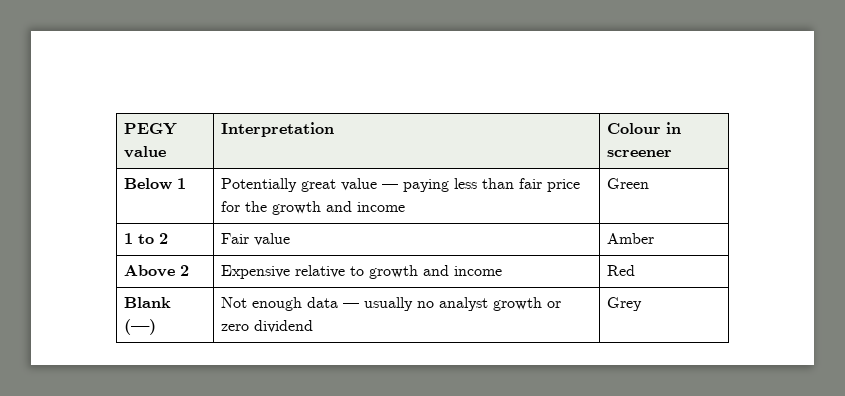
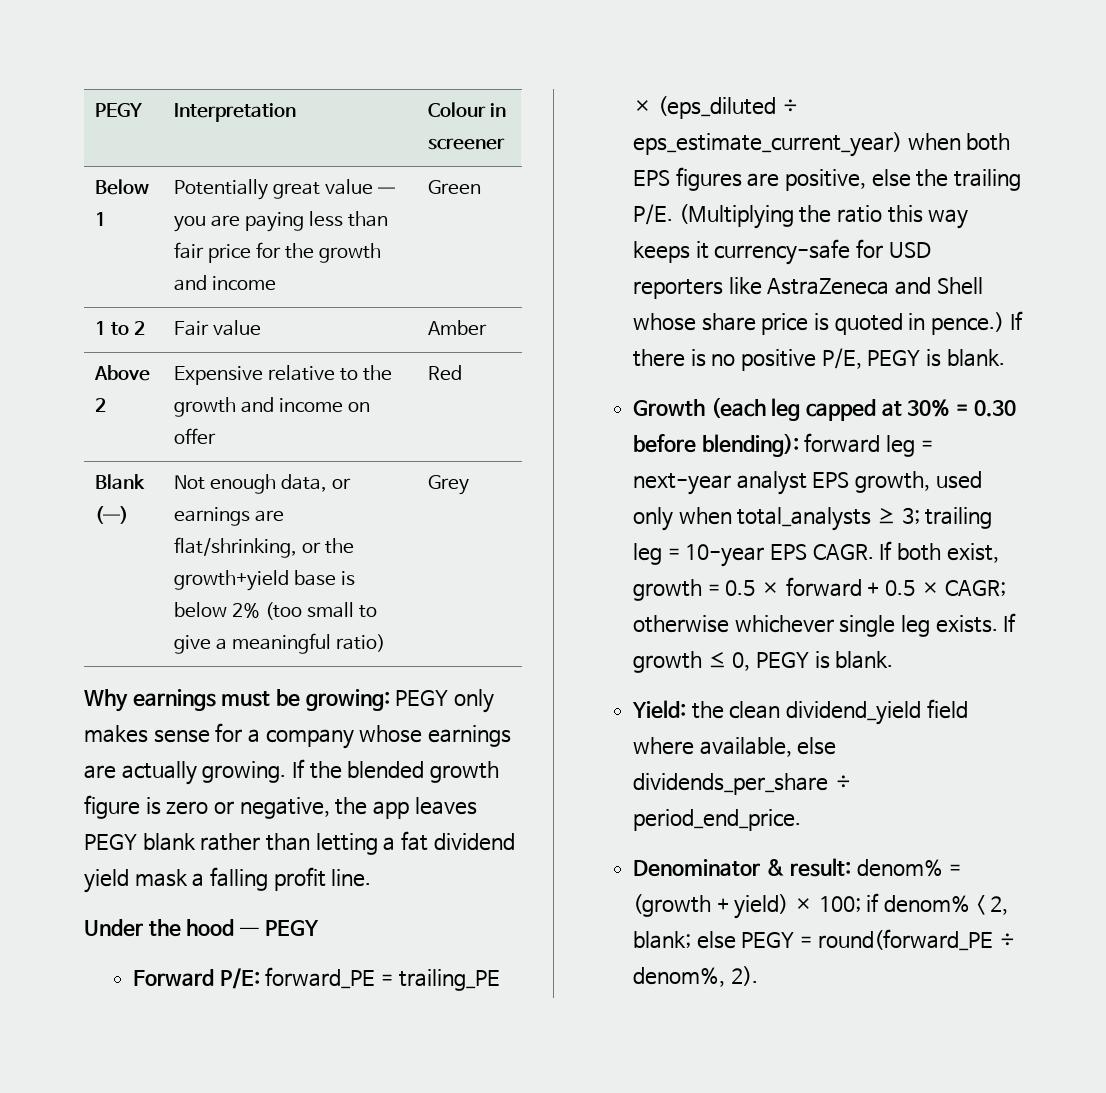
- PEGY value | Interpretation | Colour in screener
+ PEGY | Interpretation | Colour in screener
- Below 1 | Potentially great value — paying less than fair price for the growth and income | Green
+ Below 1 | Potentially great value — you are paying less than fair price for the growth and income | Green
- Above 2 | Expensive relative to growth and income | Red
+ Above 2 | Expensive relative to the growth and income on offer | Red
- Blank (—) | Not enough data — usually no analyst growth or zero dividend | Grey
+ Blank (—) | Not enough data, or earnings are flat/shrinking, or the growth+yield base is below 2% (too small to give a meaningful ratio) | Grey
+ Why earnings must be growing: PEGY only makes sense for a company whose earnings are actually growing. If the blended growth figure is zero or negative, the app leaves PEGY blank rather than letting a fat dividend yield mask a falling profit line.
+ Under the hood — PEGY
+ Forward P/E: forward_PE = trailing_PE × (eps_diluted ÷ eps_estimate_current_year) when both EPS figures are positive, else the trailing P/E. (Multiplying the ratio this way keeps it currency-safe for USD reporters like AstraZeneca and Shell whose share price is quoted in pence.) If there is no positive P/E, PEGY is blank.
+ Growth (each leg capped at 30% = 0.30 before blending): forward leg = next-year analyst EPS growth, used only when total_analysts ≥ 3; trailing leg = 10-year EPS CAGR. If both exist, growth = 0.5 × forward + 0.5 × CAGR; otherwise whichever single leg exists. If growth ≤ 0, PEGY is blank.
+ Yield: the clean dividend_yield field where available, else dividends_per_share ÷ period_end_price.
+ Denominator & result: denom% = (growth + yield) × 100; if denom% < 2, blank; else PEGY = round(forward_PE ÷ denom%, 2).

